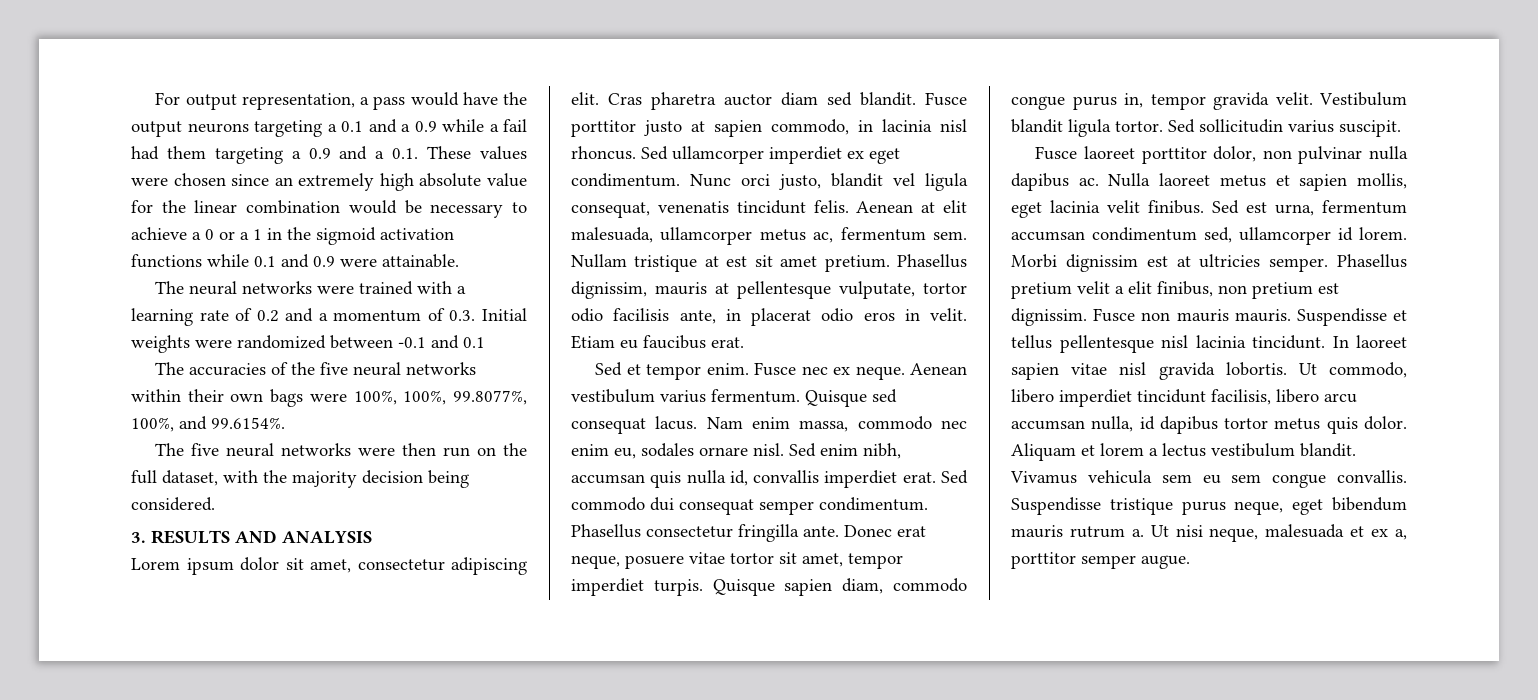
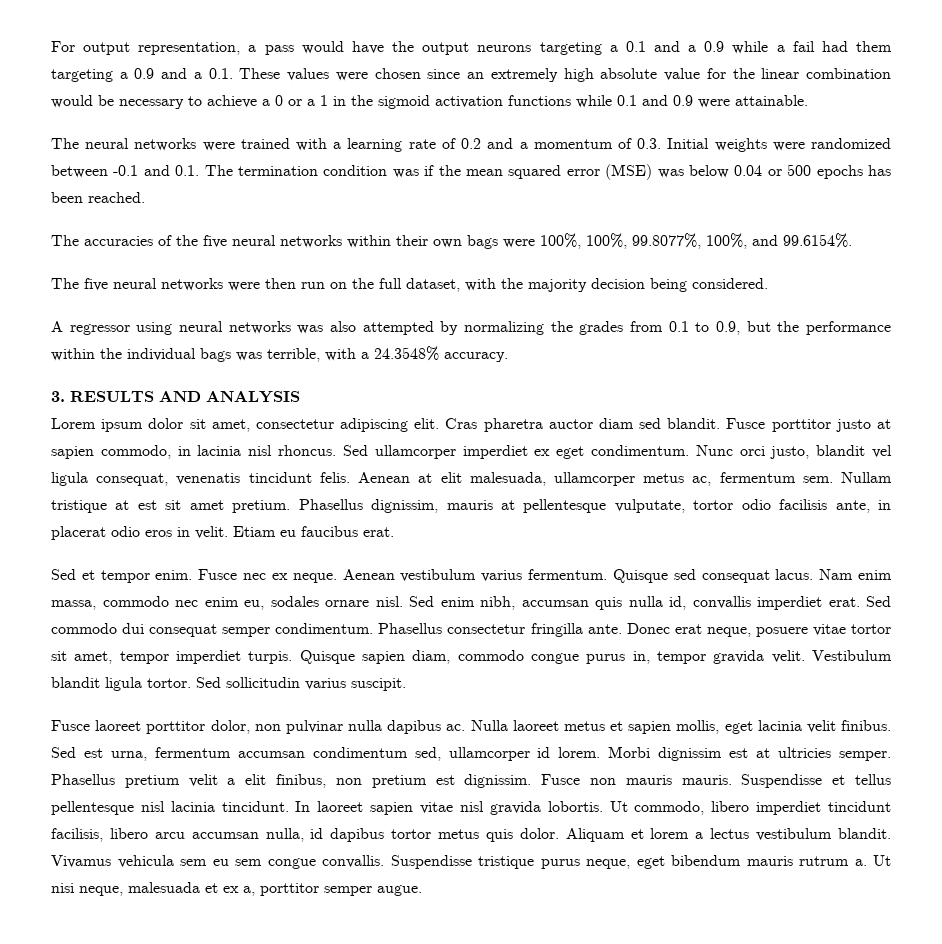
- The neural networks were trained with a learning rate of 0.2 and a momentum of 0.3. Initial weights were randomized between -0.1 and 0.1
+ The neural networks were trained with a learning rate of 0.2 and a momentum of 0.3. Initial weights were randomized between -0.1 and 0.1. The termination condition was if the mean squared error (MSE) was below 0.04 or 500 epochs has been reached.
+ A regressor using neural networks was also attempted by normalizing the grades from 0.1 to 0.9, but the performance within the individual bags was terrible, with a 24.3548% accuracy.

